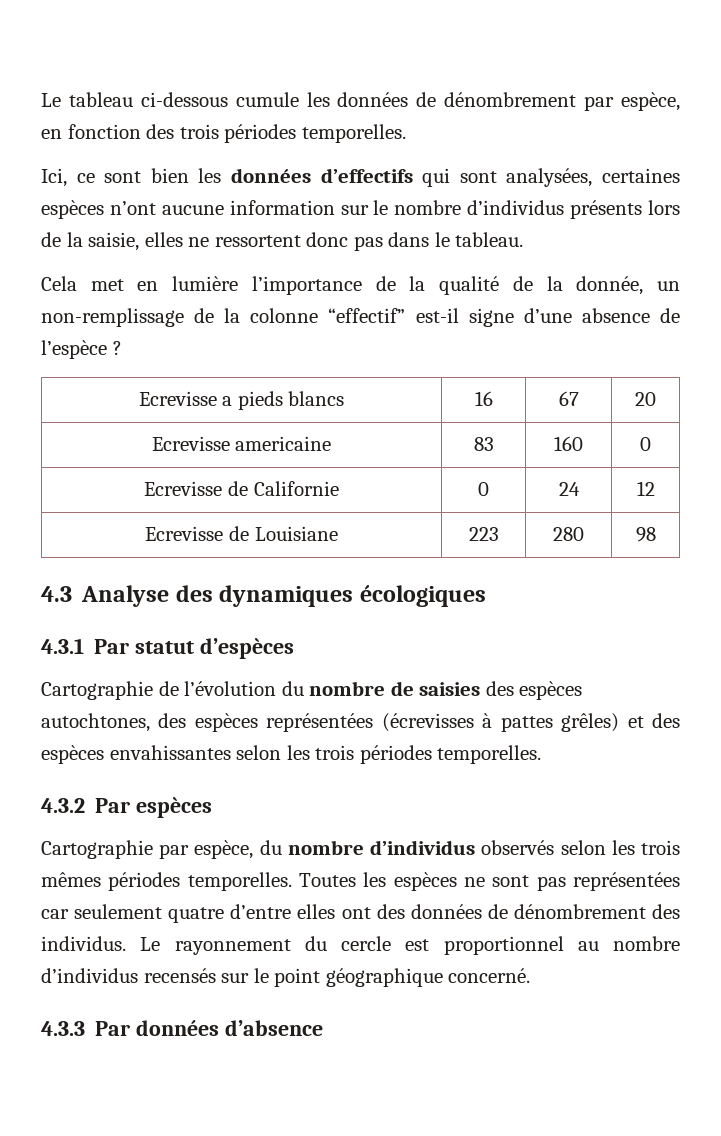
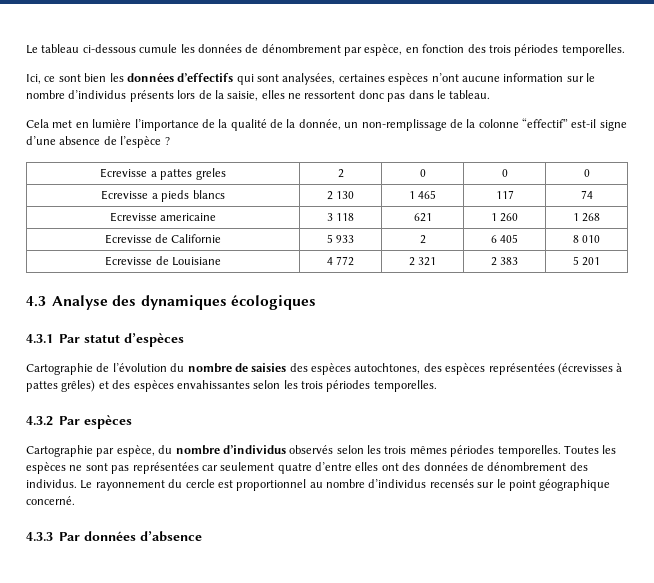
- Ecrevisse a pieds blancs | 16 | 67 | 20
- Ecrevisse americaine | 83 | 160 | 0
- Ecrevisse de Californie | 0 | 24 | 12
- Ecrevisse de Louisiane | 223 | 280 | 98
+ Ecrevisse a pattes greles | 2 | 0 | 0 | 0
+ Ecrevisse a pieds blancs | 2 130 | 1 465 | 117 | 74
+ Ecrevisse americaine | 3 118 | 621 | 1 260 | 1 268
+ Ecrevisse de Californie | 5 933 | 2 | 6 405 | 8 010
+ Ecrevisse de Louisiane | 4 772 | 2 321 | 2 383 | 5 201

